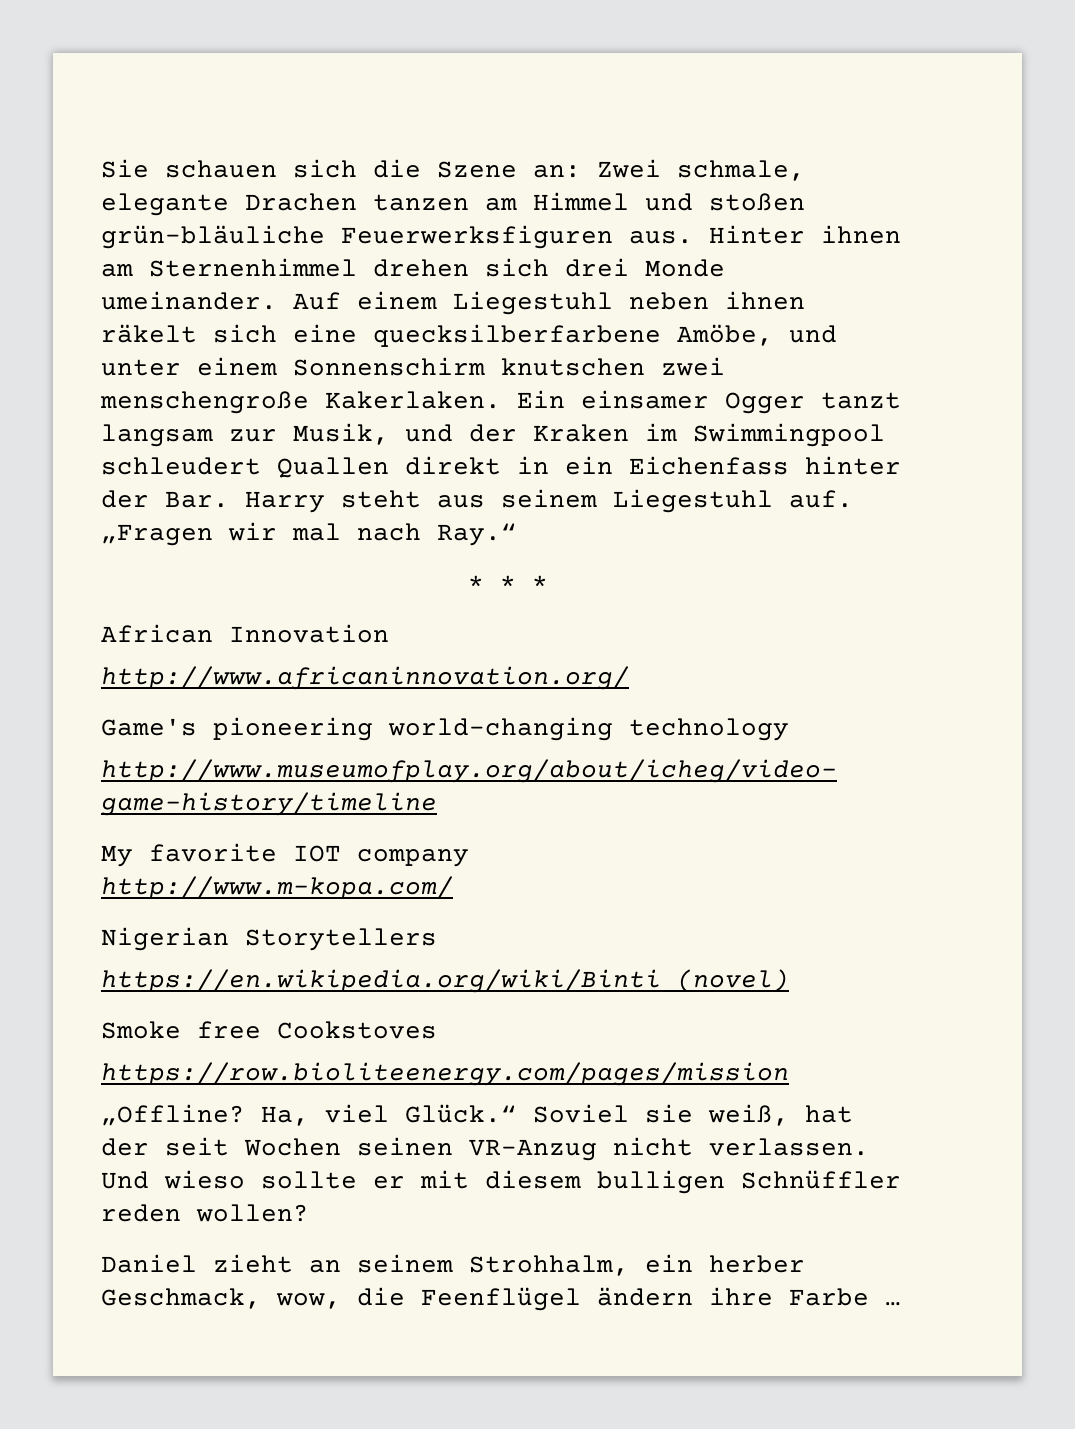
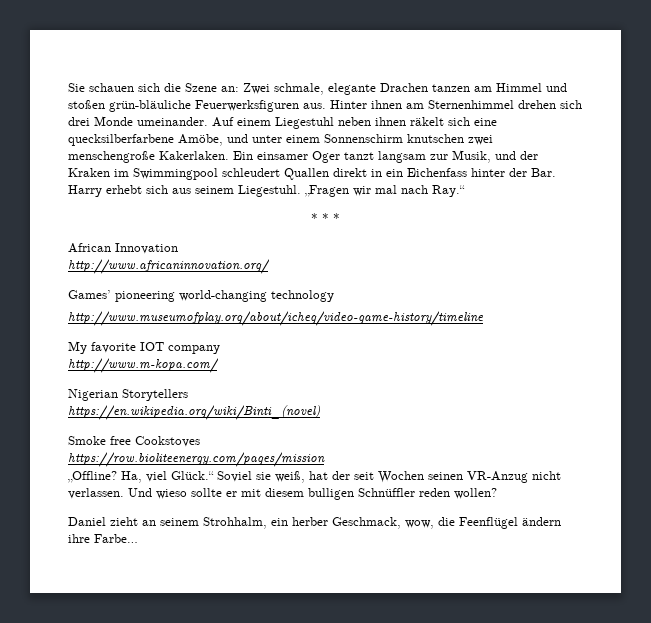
- Ein einsamer Ogger tanzt langsam zur Musik, und der Kraken im Swimmingpool schleudert Quallen direkt in ein Eichenfass hinter der Bar. Harry steht aus seinem Liegestuhl auf.
+ Ein einsamer Oger tanzt langsam zur Musik, und der Kraken im Swimmingpool schleudert Quallen direkt in ein Eichenfass hinter der Bar. Harry erhebt sich aus seinem Liegestuhl.
- Game's pioneering world-changing technology
+ Games’ pioneering world-changing technology
- Daniel zieht an seinem Strohhalm, ein herber Geschmack, wow, die Feenflügel ändern ihre Farbe …
+ Daniel zieht an seinem Strohhalm, ein herber Geschmack, wow, die Feenflügel ändern ihre Farbe…

